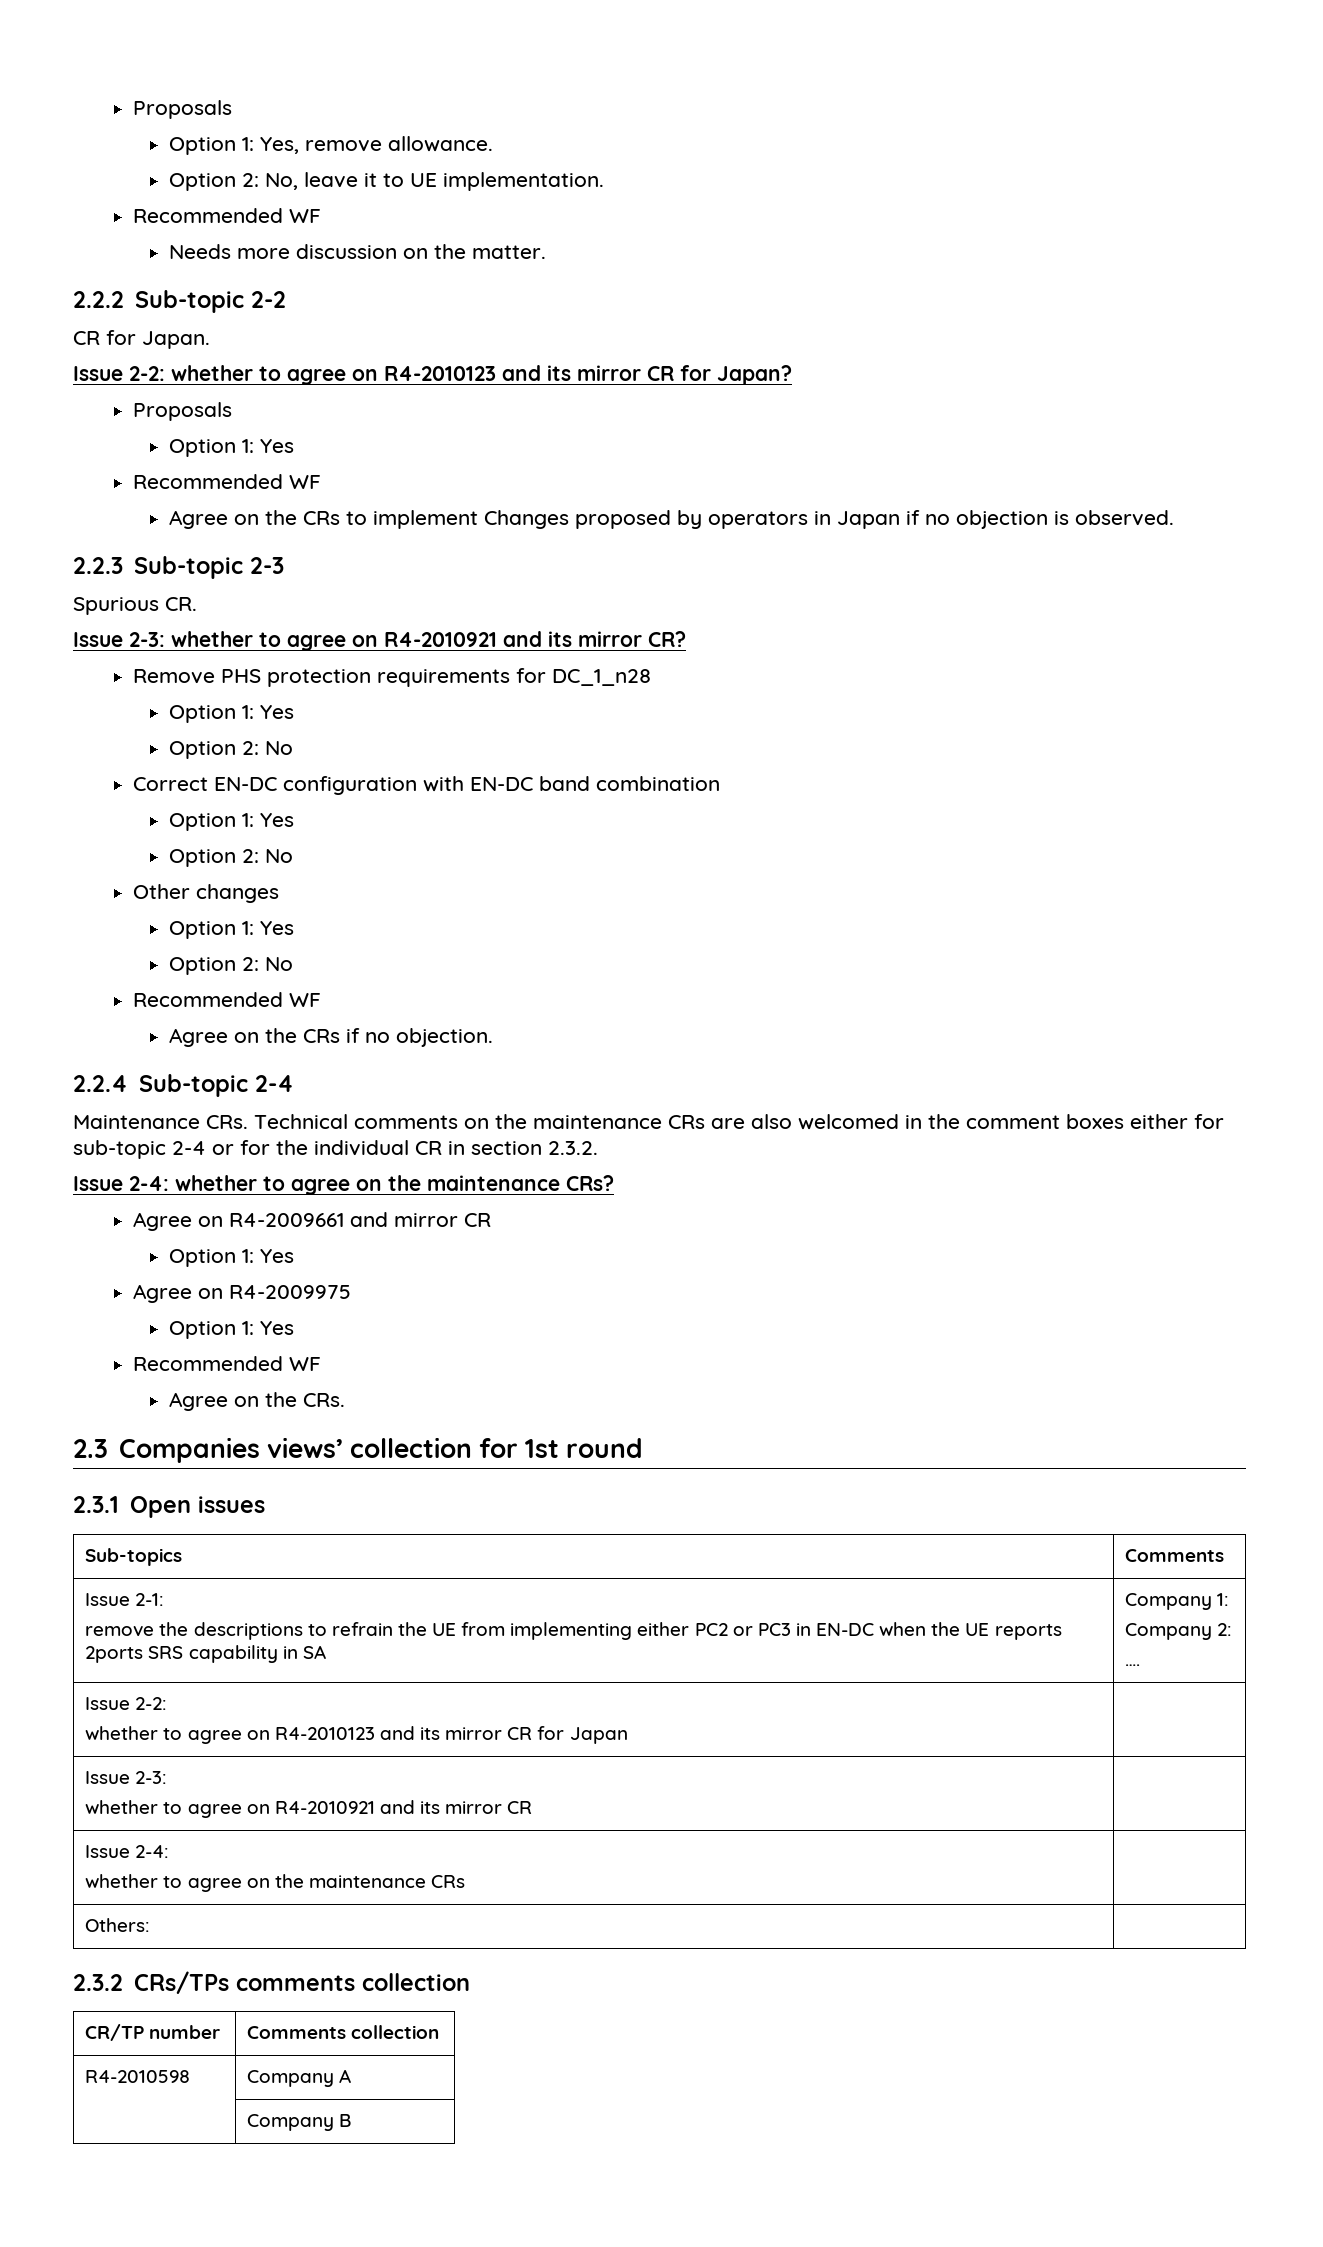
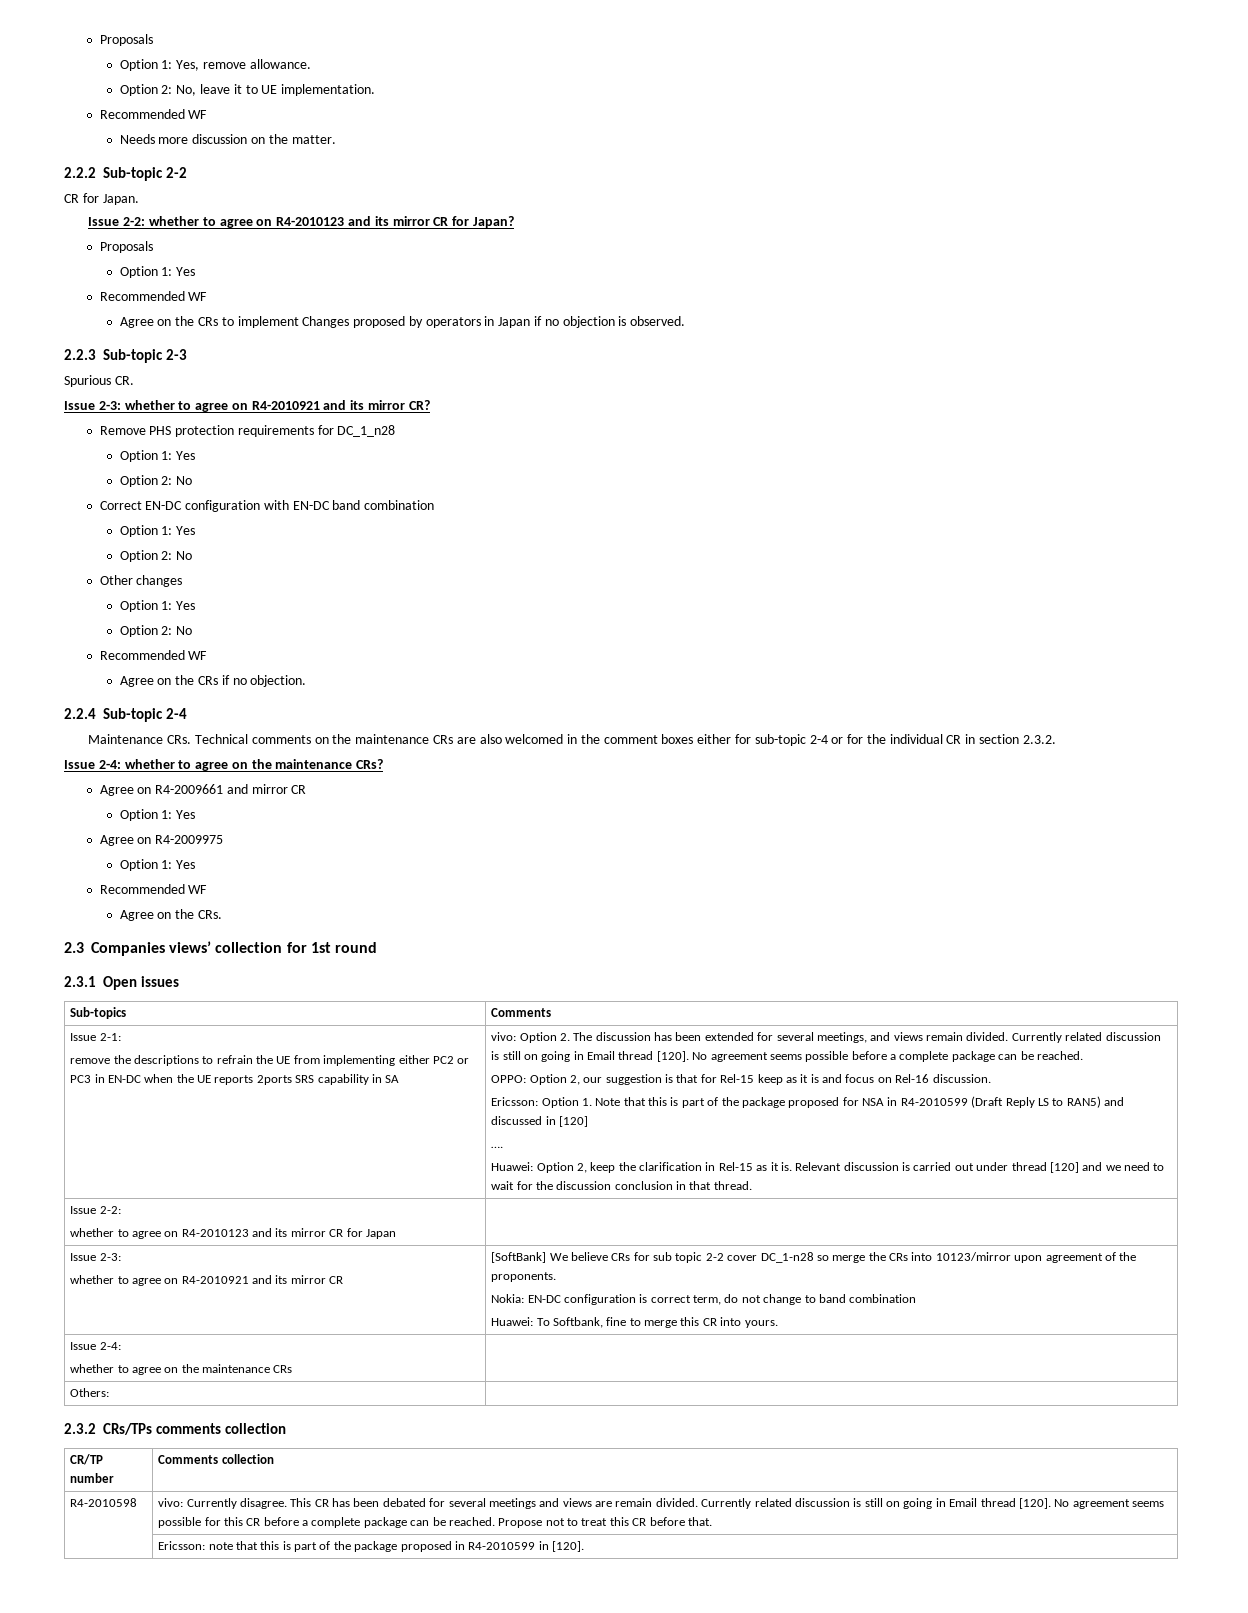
- Company 1:
- Company 2:
+ vivo: Option 2. The discussion has been extended for several meetings, and views remain divided. Currently related discussion is still on going in Email thread [120]. No agreement seems possible before a complete package can be reached.
+ OPPO: Option 2, our suggestion is that for Rel-15 keep as it is and focus on Rel-16 discussion.
+ Ericsson: Option 1. Note that this is part of the package proposed for NSA in R4-2010599 (Draft Reply LS to RAN5) and discussed in [120]
  ….
+ Huawei: Option 2, keep the clarification in Rel-15 as it is. Relevant discussion is carried out under thread [120] and we need to wait for the discussion conclusion in that thread.
+ [SoftBank] We believe CRs for sub topic 2-2 cover DC_1-n28 so merge the CRs into 10123/mirror upon agreement of the proponents.
+ Nokia: EN-DC configuration is correct term, do not change to band combination
+ Huawei: To Softbank, fine to merge this CR into yours.
- Company A
- | Company B
+ vivo: Currently disagree. This CR has been debated for several meetings and views are remain divided. Currently related discussion is still on going in Email thread [120]. No agreement seems possible for this CR before a complete package can be reached. Propose not to treat this CR before that.
+ | Ericsson: note that this is part of the package proposed in R4-2010599 in [120].

